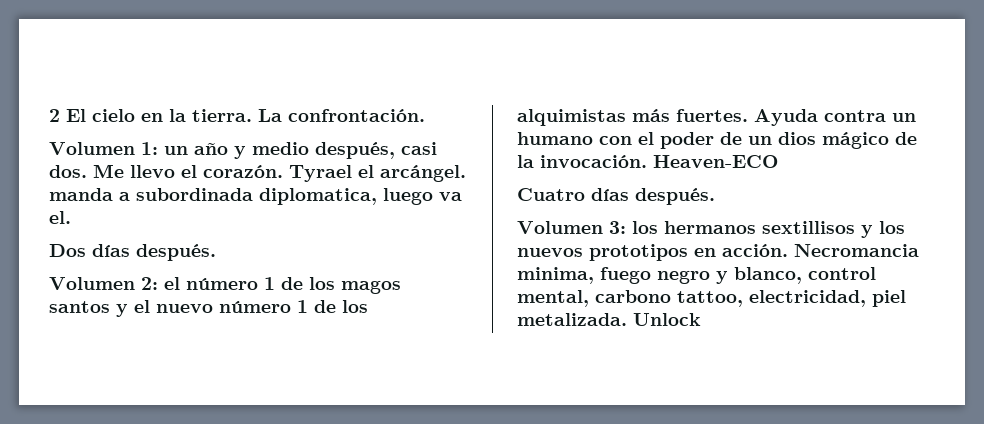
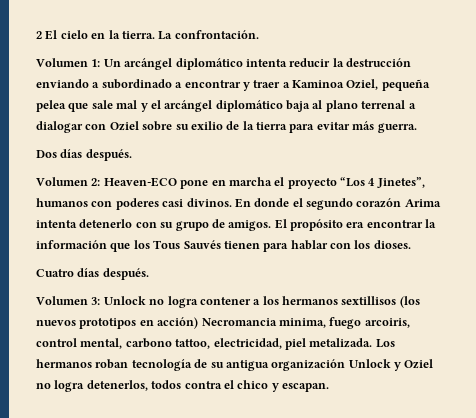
- Volumen 1: un año y medio después, casi dos. Me llevo el corazón. Tyrael el arcángel. manda a subordinada diplomatica, luego va el.
+ Volumen 1: Un arcángel diplomático intenta reducir la destrucción enviando a subordinado a encontrar y traer a Kaminoa Oziel, pequeña pelea que sale mal y el arcángel diplomático baja al plano terrenal a dialogar con Oziel sobre su exilio de la tierra para evitar más guerra.
- Volumen 2: el número 1 de los magos santos y el nuevo número 1 de los alquimistas más fuertes. Ayuda contra un humano con el poder de un dios mágico de la invocación. Heaven-ECO
+ Volumen 2: Heaven-ECO pone en marcha el proyecto “Los 4 Jinetes”, humanos con poderes casi divinos. En donde el segundo corazón Arima intenta detenerlo con su grupo de amigos. El propósito era encontrar la información que los Tous Sauvés tienen para hablar con los dioses.
- Volumen 3: los hermanos sextillisos y los nuevos prototipos en acción. Necromancia minima, fuego negro y blanco, control mental, carbono tattoo, electricidad, piel metalizada.
+ Volumen 3: Unlock no logra contener a los hermanos sextillisos (los nuevos prototipos en acción) Necromancia minima, fuego arcoiris, control mental, carbono tattoo, electricidad, piel metalizada.
- Unlock
+ Los hermanos roban tecnología de su antigua organización Unlock y Oziel no logra detenerlos, todos contra el chico y escapan.

